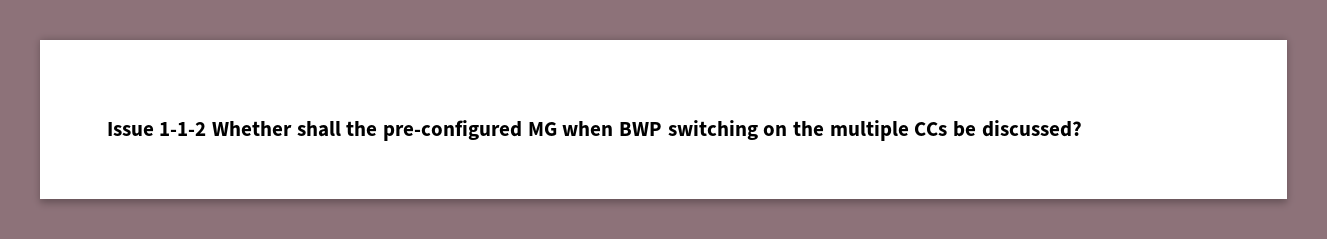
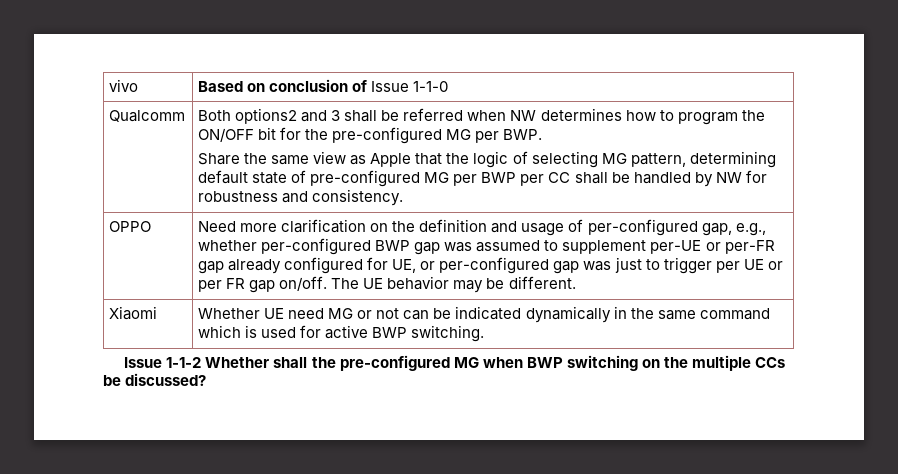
+ vivo | Based on conclusion of Issue 1-1-0
+ Qualcomm | Both options2 and 3 shall be referred when NW determines how to program the ON/OFF bit for the pre-configured MG per BWP.
+ Share the same view as Apple that the logic of selecting MG pattern, determining default state of pre-configured MG per BWP per CC shall be handled by NW for robustness and consistency.
+ OPPO | Need more clarification on the definition and usage of per-configured gap, e.g., whether per-configured BWP gap was assumed to supplement per-UE or per-FR gap already configured for UE, or per-configured gap was just to trigger per UE or per FR gap on/off. The UE behavior may be different.
+ Xiaomi | Whether UE need MG or not can be indicated dynamically in the same command which is used for active BWP switching.

